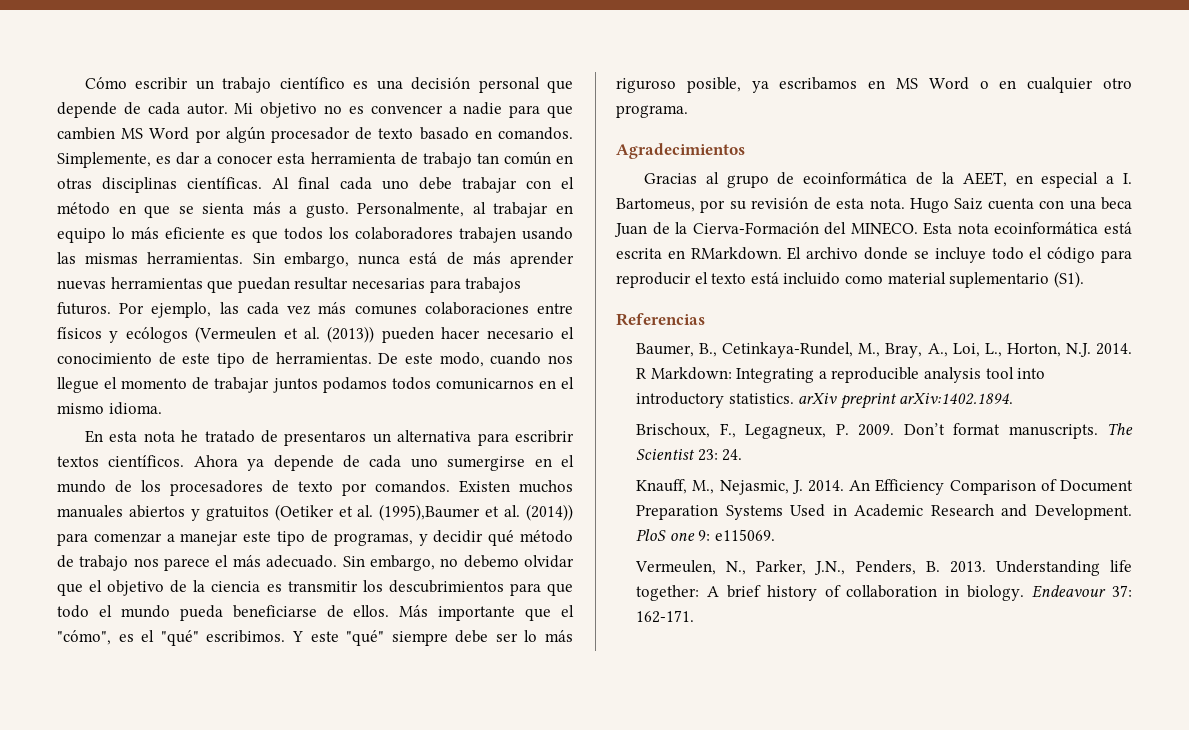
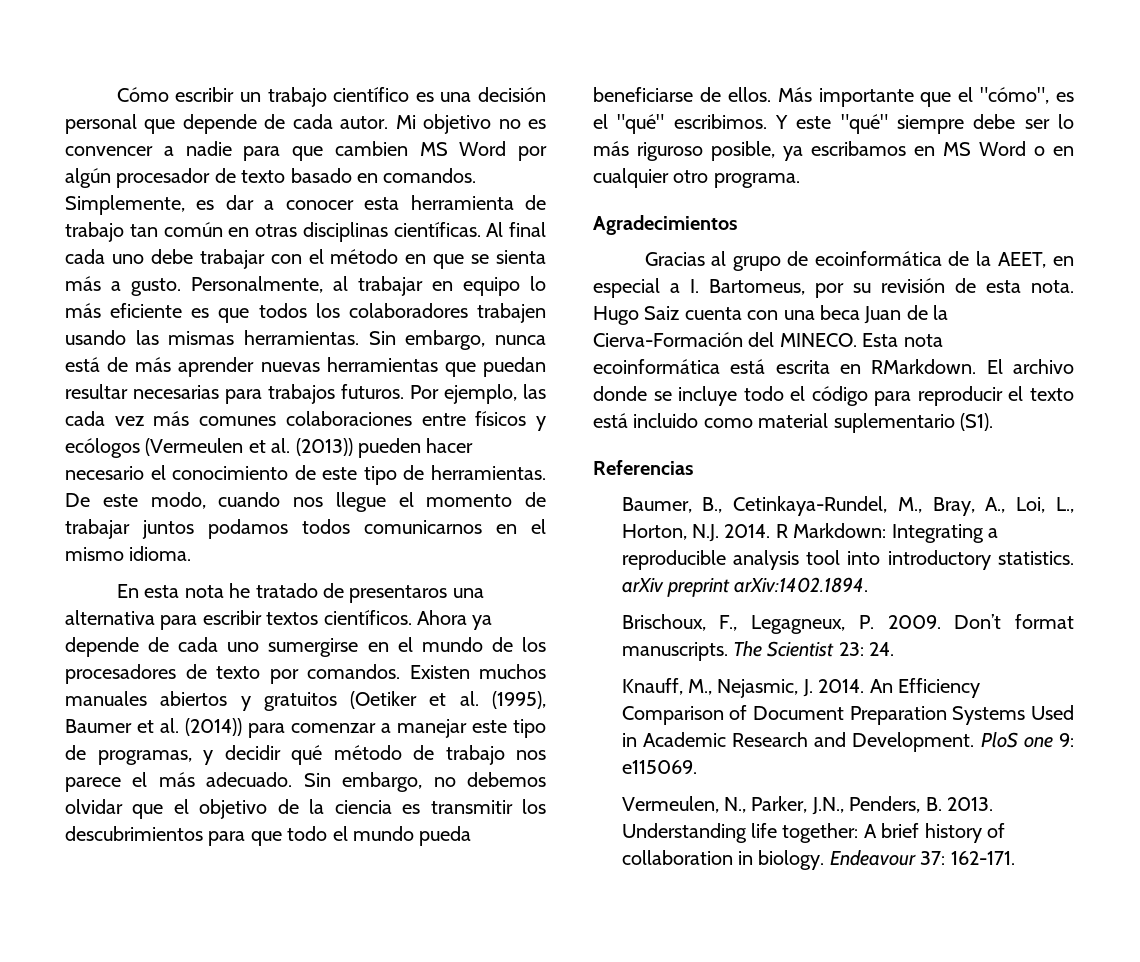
- En esta nota he tratado de presentaros un alternativa para escribrir textos científicos.
+ En esta nota he tratado de presentaros una alternativa para escribir textos científicos.
- Existen muchos manuales abiertos y gratuitos (Oetiker et al. (1995),Baumer et al. (2014)) para comenzar a manejar este tipo de programas, y decidir qué método de trabajo nos parece el más adecuado.
+ Existen muchos manuales abiertos y gratuitos (Oetiker et al. (1995), Baumer et al. (2014)) para comenzar a manejar este tipo de programas, y decidir qué método de trabajo nos parece el más adecuado.
- Sin embargo, no debemo olvidar que el objetivo de la ciencia es transmitir los descubrimientos para que todo el mundo pueda beneficiarse de ellos.
+ Sin embargo, no debemos olvidar que el objetivo de la ciencia es transmitir los descubrimientos para que todo el mundo pueda beneficiarse de ellos.

